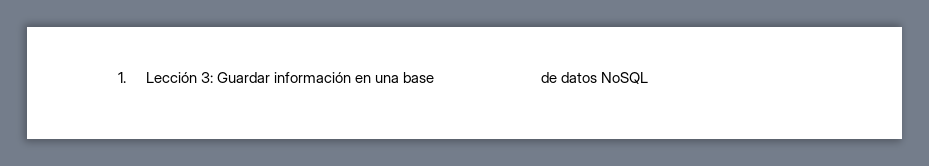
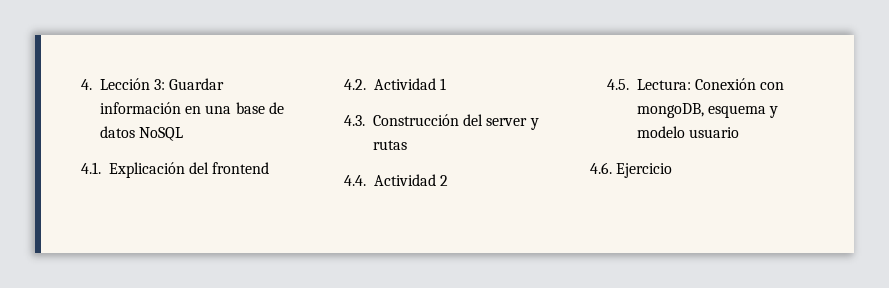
- 1. Lección 3: Guardar información en una base de datos NoSQL
+ 4. Lección 3: Guardar información en una base de datos NoSQL
+ 4.1. Explicación del frontend
+ 4.2. Actividad 1
+ 4.3. Construcción del server y rutas
+ 4.4. Actividad 2
+ 4.5. Lectura: Conexión con mongoDB, esquema y modelo usuario
+ 4.6. Ejercicio

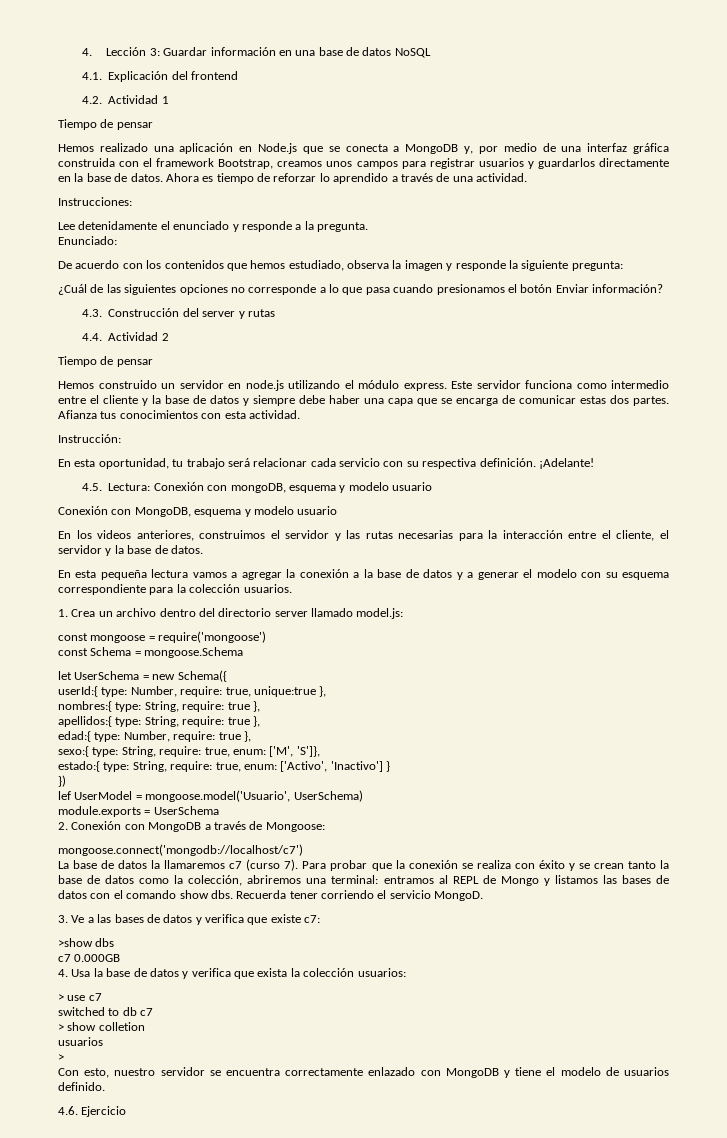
  4.2. Actividad 1
+ Tiempo de pensar
+ Hemos realizado una aplicación en Node.js que se conecta a MongoDB y, por medio de una interfaz gráfica construida con el framework Bootstrap, creamos unos campos para registrar usuarios y guardarlos directamente en la base de datos. Ahora es tiempo de reforzar lo aprendido a través de una actividad.
+ Instrucciones:
+ Lee detenidamente el enunciado y responde a la pregunta.
+ Enunciado:
+ De acuerdo con los contenidos que hemos estudiado, observa la imagen y responde la siguiente pregunta:
+ ¿Cuál de las siguientes opciones no corresponde a lo que pasa cuando presionamos el botón Enviar información?
  4.4. Actividad 2
+ Tiempo de pensar
+ Hemos construido un servidor en node.js utilizando el módulo express. Este servidor funciona como intermedio entre el cliente y la base de datos y siempre debe haber una capa que se encarga de comunicar estas dos partes. Afianza tus conocimientos con esta actividad.
+ Instrucción:
+ En esta oportunidad, tu trabajo será relacionar cada servicio con su respectiva definición. ¡Adelante!
+ Conexión con MongoDB, esquema y modelo usuario
+ En los videos anteriores, construimos el servidor y las rutas necesarias para la interacción entre el cliente, el servidor y la base de datos.
+ En esta pequeña lectura vamos a agregar la conexión a la base de datos y a generar el modelo con su esquema correspondiente para la colección usuarios.
+ 1. Crea un archivo dentro del directorio server llamado model.js:
+ const mongoose = require('mongoose')
+ const Schema = mongoose.Schema
+ let UserSchema = new Schema({
+ userId:{ type: Number, require: true, unique:true },
+ nombres:{ type: String, require: true },
+ apellidos:{ type: String, require: true },
+ edad:{ type: Number, require: true },
+ sexo:{ type: String, require: true, enum: ['M', 'S']},
+ estado:{ type: String, require: true, enum: ['Activo', 'Inactivo'] }
+ })
+ lef UserModel = mongoose.model('Usuario', UserSchema)
+ module.exports = UserSchema
+ 2. Conexión con MongoDB a través de Mongoose:
+ mongoose.connect('mongodb://localhost/c7')
+ La base de datos la llamaremos c7 (curso 7). Para probar que la conexión se realiza con éxito y se crean tanto la base de datos como la colección, abriremos una terminal: entramos al REPL de Mongo y listamos las bases de datos con el comando show dbs. Recuerda tener corriendo el servicio MongoD.
+ 3. Ve a las bases de datos y verifica que existe c7:
+ >show dbs
+ c7 0.000GB
+ 4. Usa la base de datos y verifica que exista la colección usuarios:
+ > use c7
+ switched to db c7
+ > show colletion
+ usuarios
+ >
+ Con esto, nuestro servidor se encuentra correctamente enlazado con MongoDB y tiene el modelo de usuarios definido.

